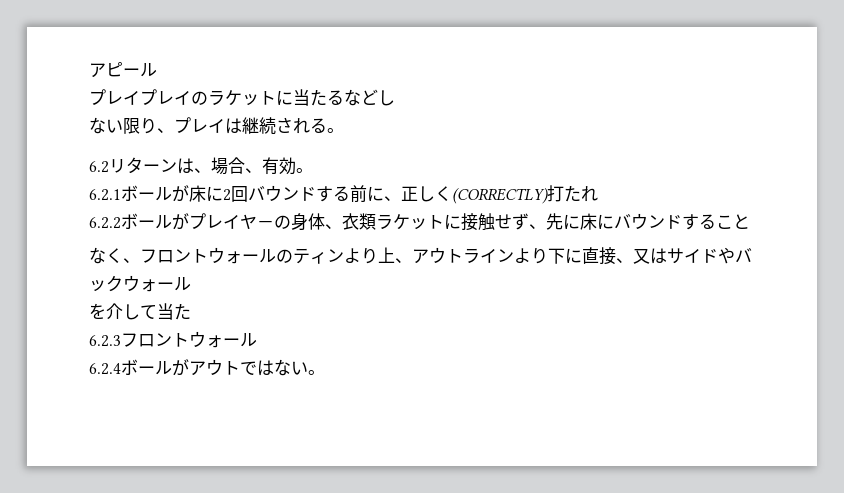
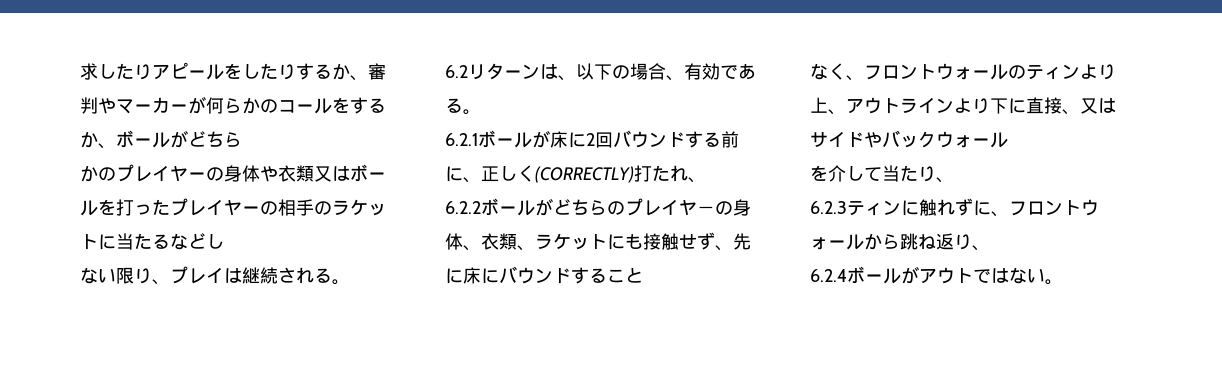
- アピール
- プレイプレイのラケットに当たるなどし
+ 求したりアピールをしたりするか、審判やマーカーが何らかのコールをするか、ボールがどちら
+ かのプレイヤーの身体や衣類又はボールを打ったプレイヤーの相手のラケットに当たるなどし
- 6.2リターンは、場合、有効。
+ 6.2リターンは、以下の場合、有効である。
- 6.2.1ボールが床に2回バウンドする前に、正しく(CORRECTLY)打たれ
+ 6.2.1ボールが床に2回バウンドする前に、正しく(CORRECTLY)打たれ、
- 6.2.2ボールがプレイヤ－の身体、衣類ラケットに接触せず、先に床にバウンドすること
+ 6.2.2ボールがどちらのプレイヤ－の身体、衣類、ラケットにも接触せず、先に床にバウンドすること
- を介して当た
+ を介して当たり、
- 6.2.3フロントウォール
+ 6.2.3ティンに触れずに、フロントウォールから跳ね返り、

